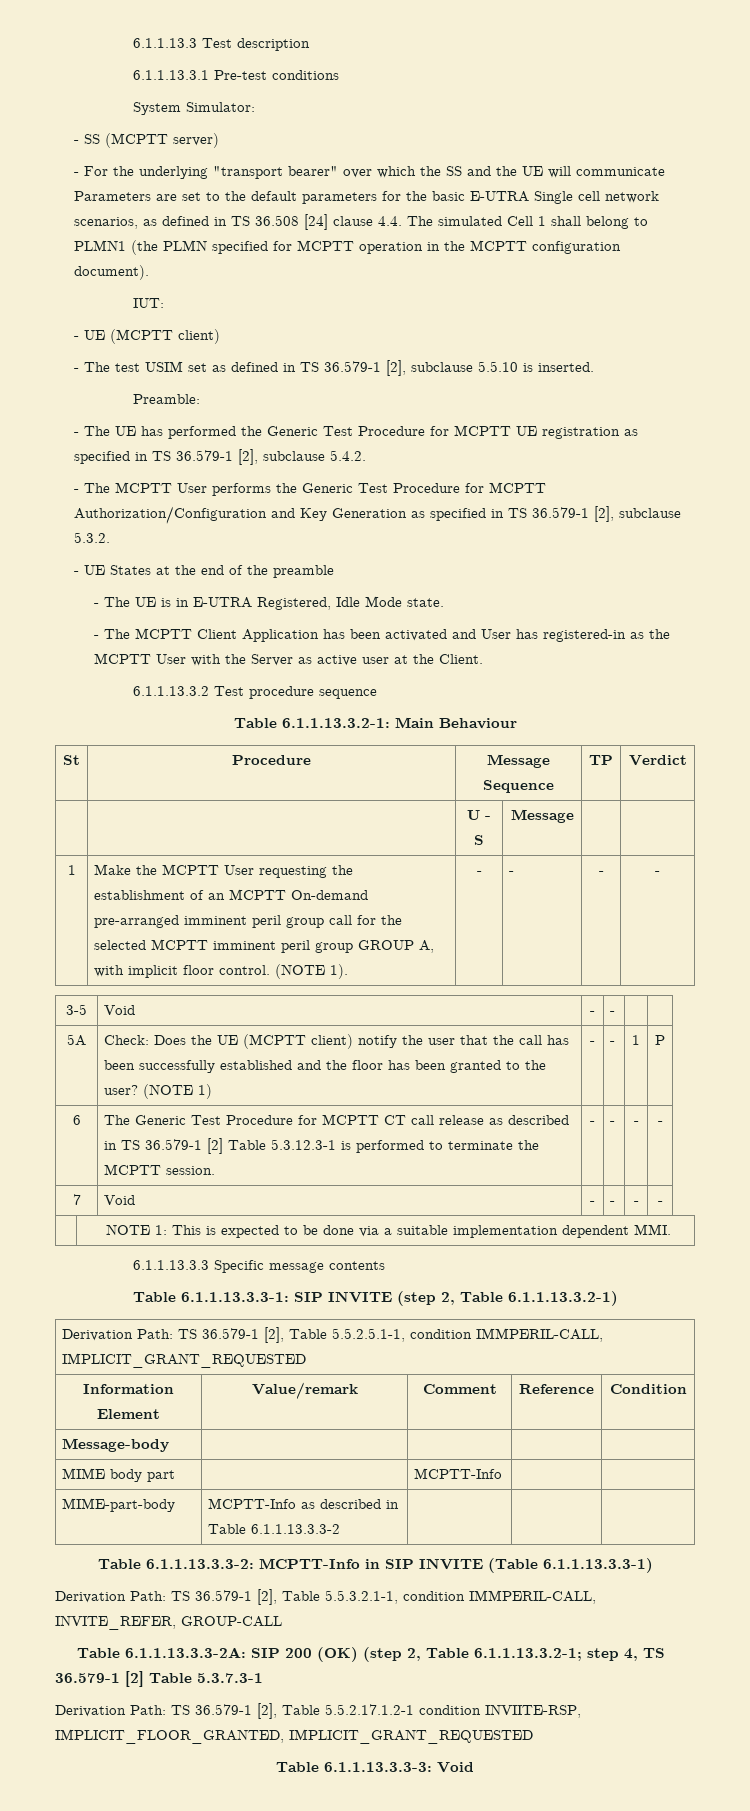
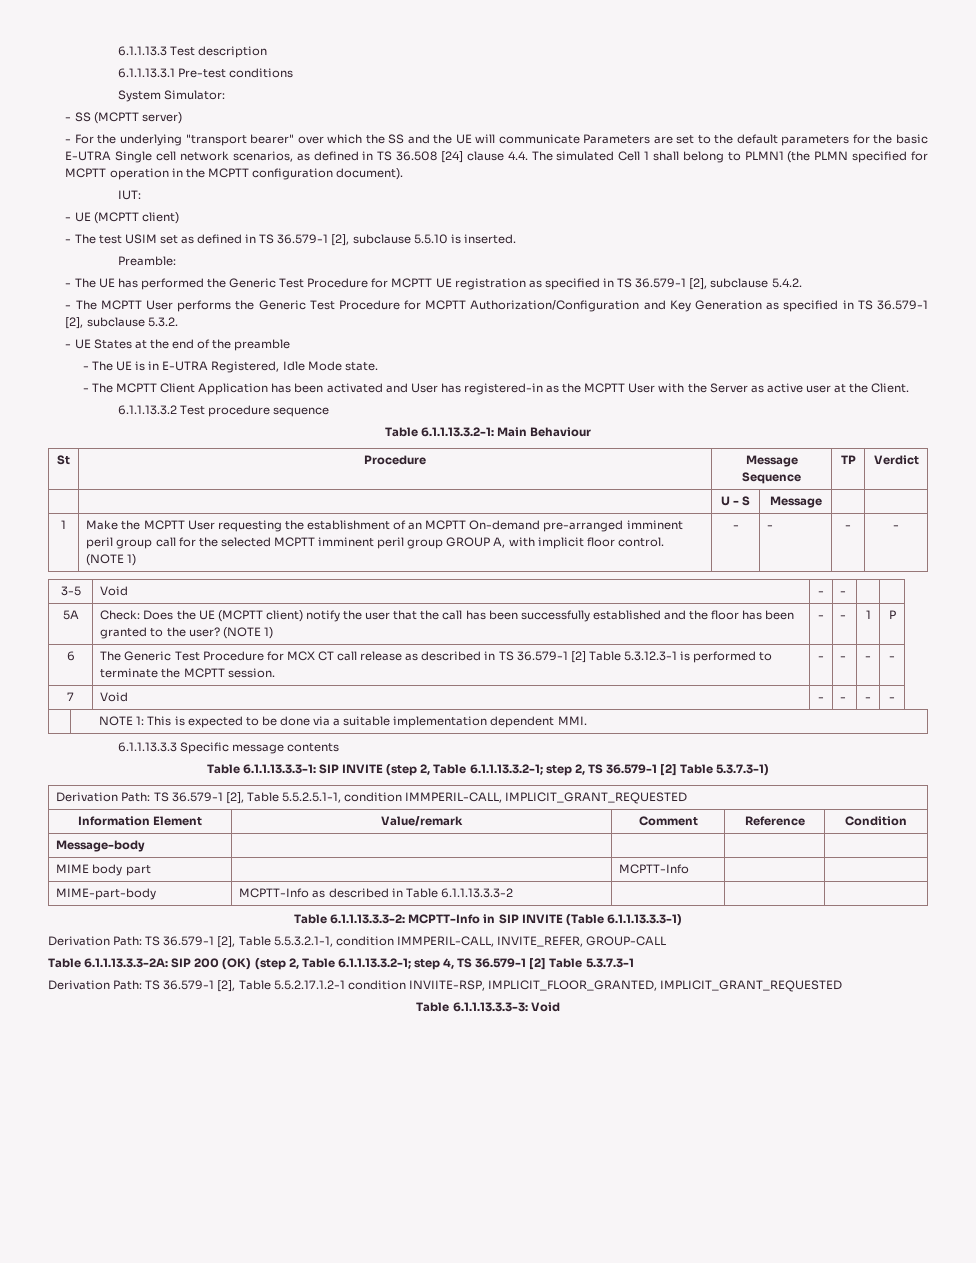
- 1 | Make the MCPTT User requesting the establishment of an MCPTT On-demand pre-arranged imminent peril group call for the selected MCPTT imminent peril group GROUP A, with implicit floor control. (NOTE 1). | - | - | - | -
+ 1 | Make the MCPTT User requesting the establishment of an MCPTT On-demand pre-arranged imminent peril group call for the selected MCPTT imminent peril group GROUP A, with implicit floor control. (NOTE 1) | - | - | - | -
- 6 | The Generic Test Procedure for MCPTT CT call release as described in TS 36.579-1 [2] Table 5.3.12.3-1 is performed to terminate the MCPTT session. | - | - | - | -
+ 6 | The Generic Test Procedure for MCX CT call release as described in TS 36.579-1 [2] Table 5.3.12.3-1 is performed to terminate the MCPTT session. | - | - | - | -
- Table 6.1.1.13.3.3-1: SIP INVITE (step 2, Table 6.1.1.13.3.2-1)
+ Table 6.1.1.13.3.3-1: SIP INVITE (step 2, Table 6.1.1.13.3.2-1; step 2, TS 36.579-1 [2] Table 5.3.7.3-1)

